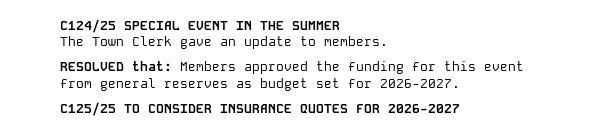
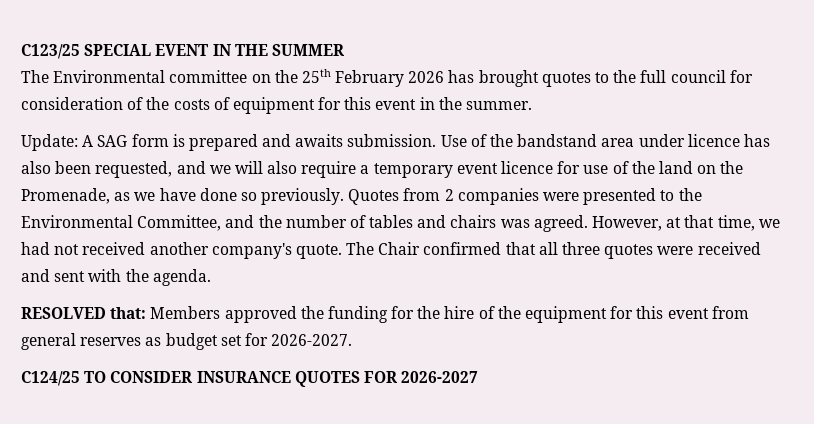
- C124/25 SPECIAL EVENT IN THE SUMMER
+ C123/25 SPECIAL EVENT IN THE SUMMER
- The Town Clerk gave an update to members.
+ The Environmental committee on the 25th February 2026 has brought quotes to the full council for consideration of the costs of equipment for this event in the summer.
+ Update: A SAG form is prepared and awaits submission. Use of the bandstand area under licence has also been requested, and we will also require a temporary event licence for use of the land on the Promenade, as we have done so previously. Quotes from 2 companies were presented to the Environmental Committee, and the number of tables and chairs was agreed. However, at that time, we had not received another company's quote. The Chair confirmed that all three quotes were received and sent with the agenda.
- RESOLVED that: Members approved the funding for this event from general reserves as budget set for 2026-2027.
+ RESOLVED that: Members approved the funding for the hire of the equipment for this event from general reserves as budget set for 2026-2027.
- C125/25 TO CONSIDER INSURANCE QUOTES FOR 2026-2027
+ C124/25 TO CONSIDER INSURANCE QUOTES FOR 2026-2027

